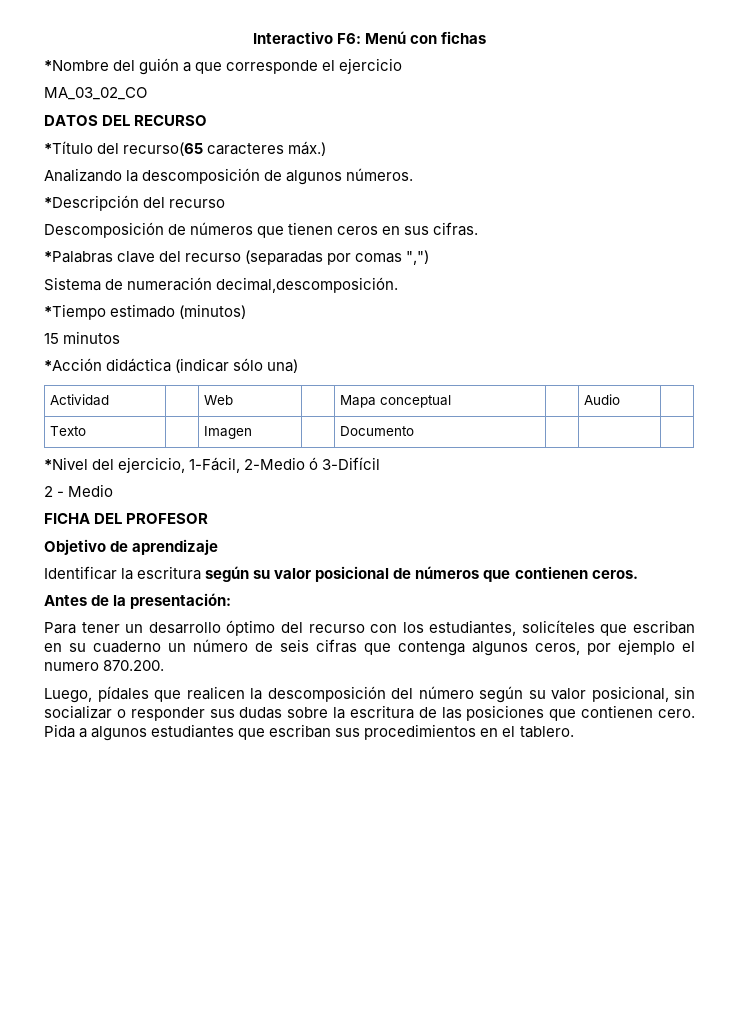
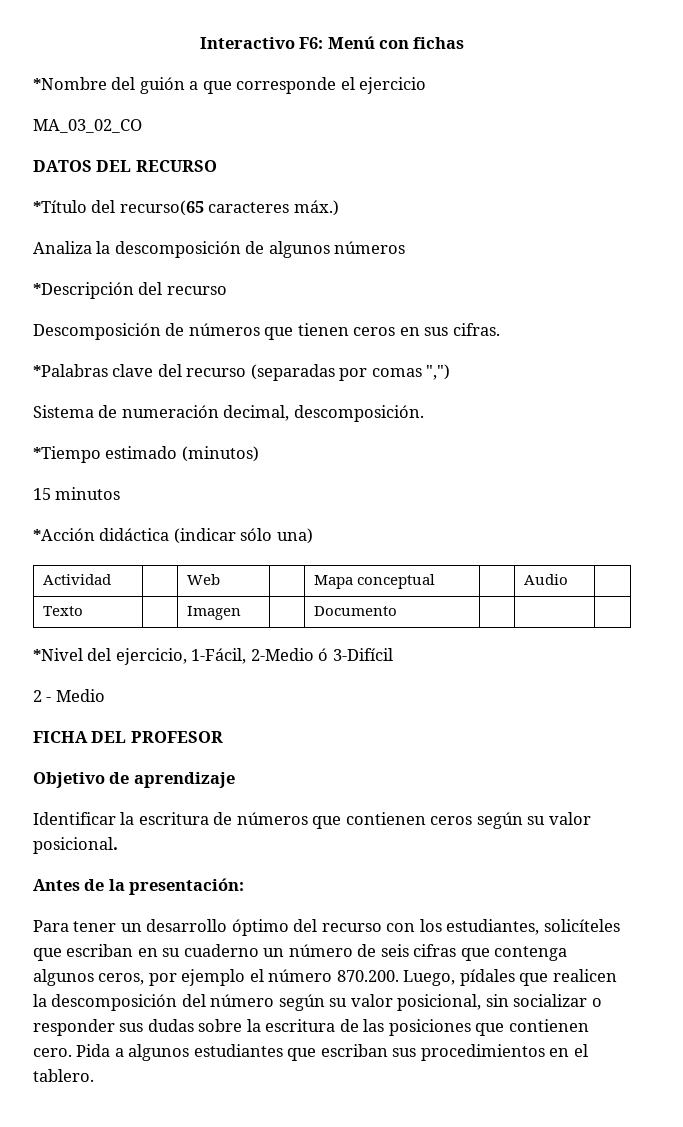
- Analizando la descomposición de algunos números.
+ Analiza la descomposición de algunos números
- Sistema de numeración decimal,descomposición.
+ Sistema de numeración decimal, descomposición.
- Identificar la escritura según su valor posicional de números que contienen ceros.
+ Identificar la escritura de números que contienen ceros según su valor posicional.
- Para tener un desarrollo óptimo del recurso con los estudiantes, solicíteles que escriban en su cuaderno un número de seis cifras que contenga algunos ceros, por ejemplo el numero 870.200.
- Luego, pídales que realicen la descomposición del número según su valor posicional, sin socializar o responder sus dudas sobre la escritura de las posiciones que contienen cero.
+ Para tener un desarrollo óptimo del recurso con los estudiantes, solicíteles que escriban en su cuaderno un número de seis cifras que contenga algunos ceros, por ejemplo el número 870.200. Luego, pídales que realicen la descomposición del número según su valor posicional, sin socializar o responder sus dudas sobre la escritura de las posiciones que contienen cero.

